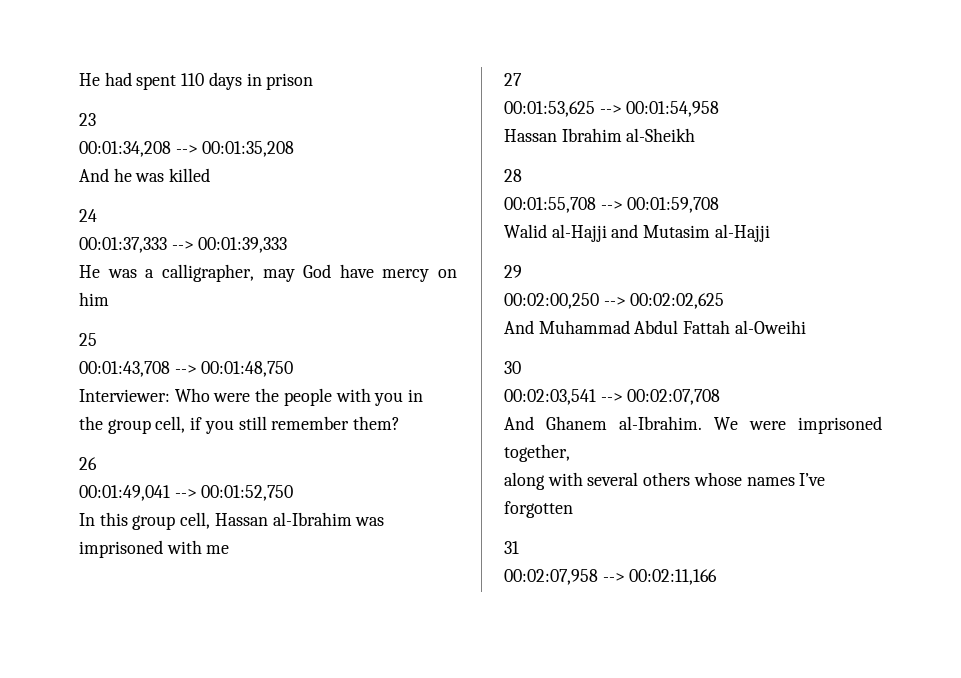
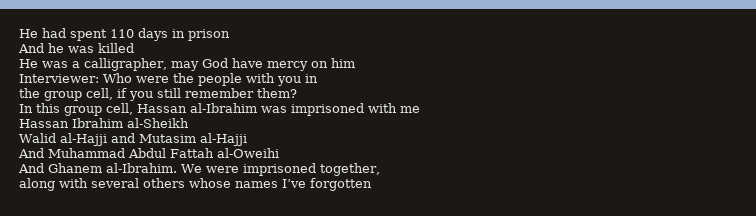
- 23
- 00:01:34,208 --> 00:01:35,208
- 24
- 00:01:37,333 --> 00:01:39,333
- 25
- 00:01:43,708 --> 00:01:48,750
- 26
- 00:01:49,041 --> 00:01:52,750
- 27
- 00:01:53,625 --> 00:01:54,958
- 28
- 00:01:55,708 --> 00:01:59,708
- 29
- 00:02:00,250 --> 00:02:02,625
- 30
- 00:02:03,541 --> 00:02:07,708
- 31
- 00:02:07,958 --> 00:02:11,166

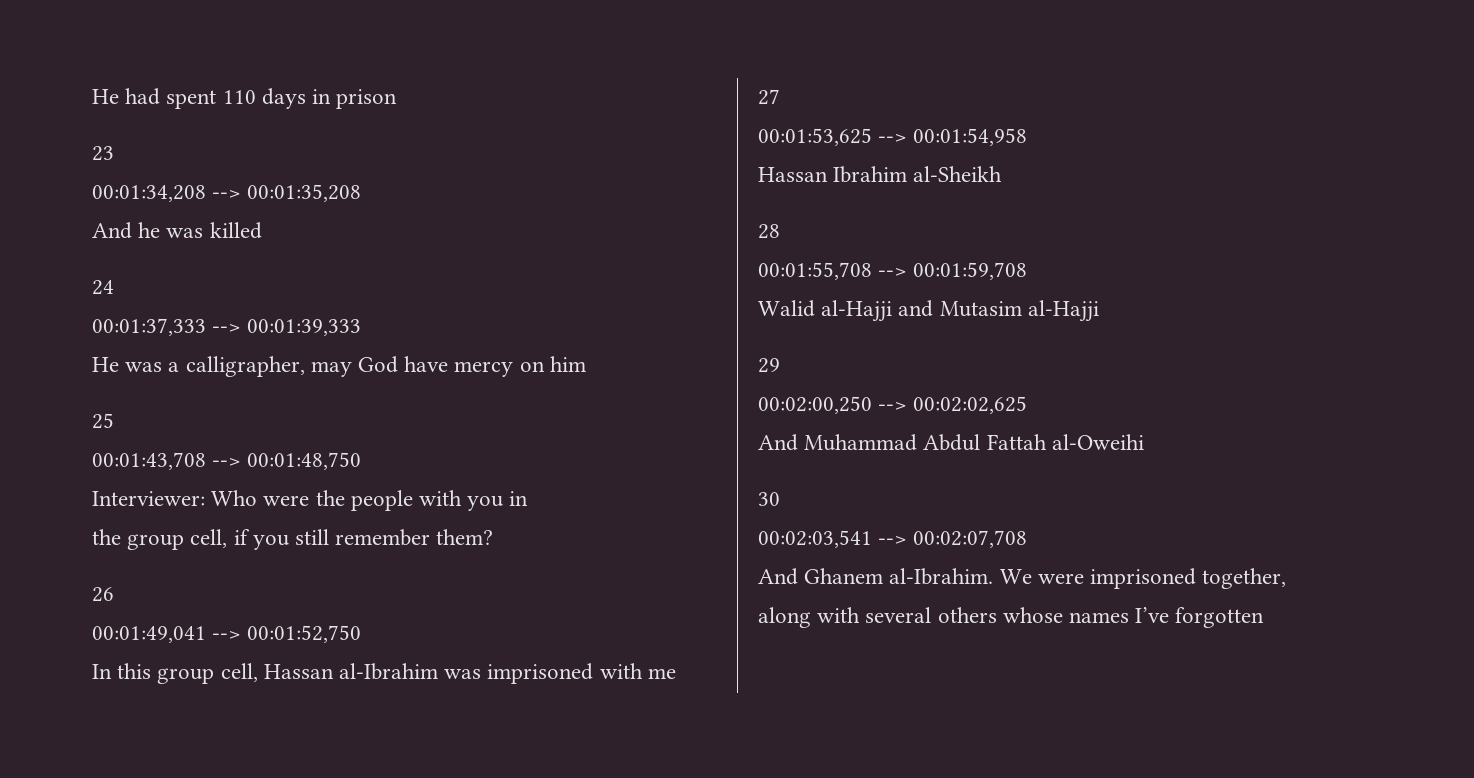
+ 23
+ 00:01:34,208 --> 00:01:35,208
+ 24
+ 00:01:37,333 --> 00:01:39,333
+ 25
+ 00:01:43,708 --> 00:01:48,750
+ 26
+ 00:01:49,041 --> 00:01:52,750
+ 27
+ 00:01:53,625 --> 00:01:54,958
+ 28
+ 00:01:55,708 --> 00:01:59,708
+ 29
+ 00:02:00,250 --> 00:02:02,625
+ 30
+ 00:02:03,541 --> 00:02:07,708

